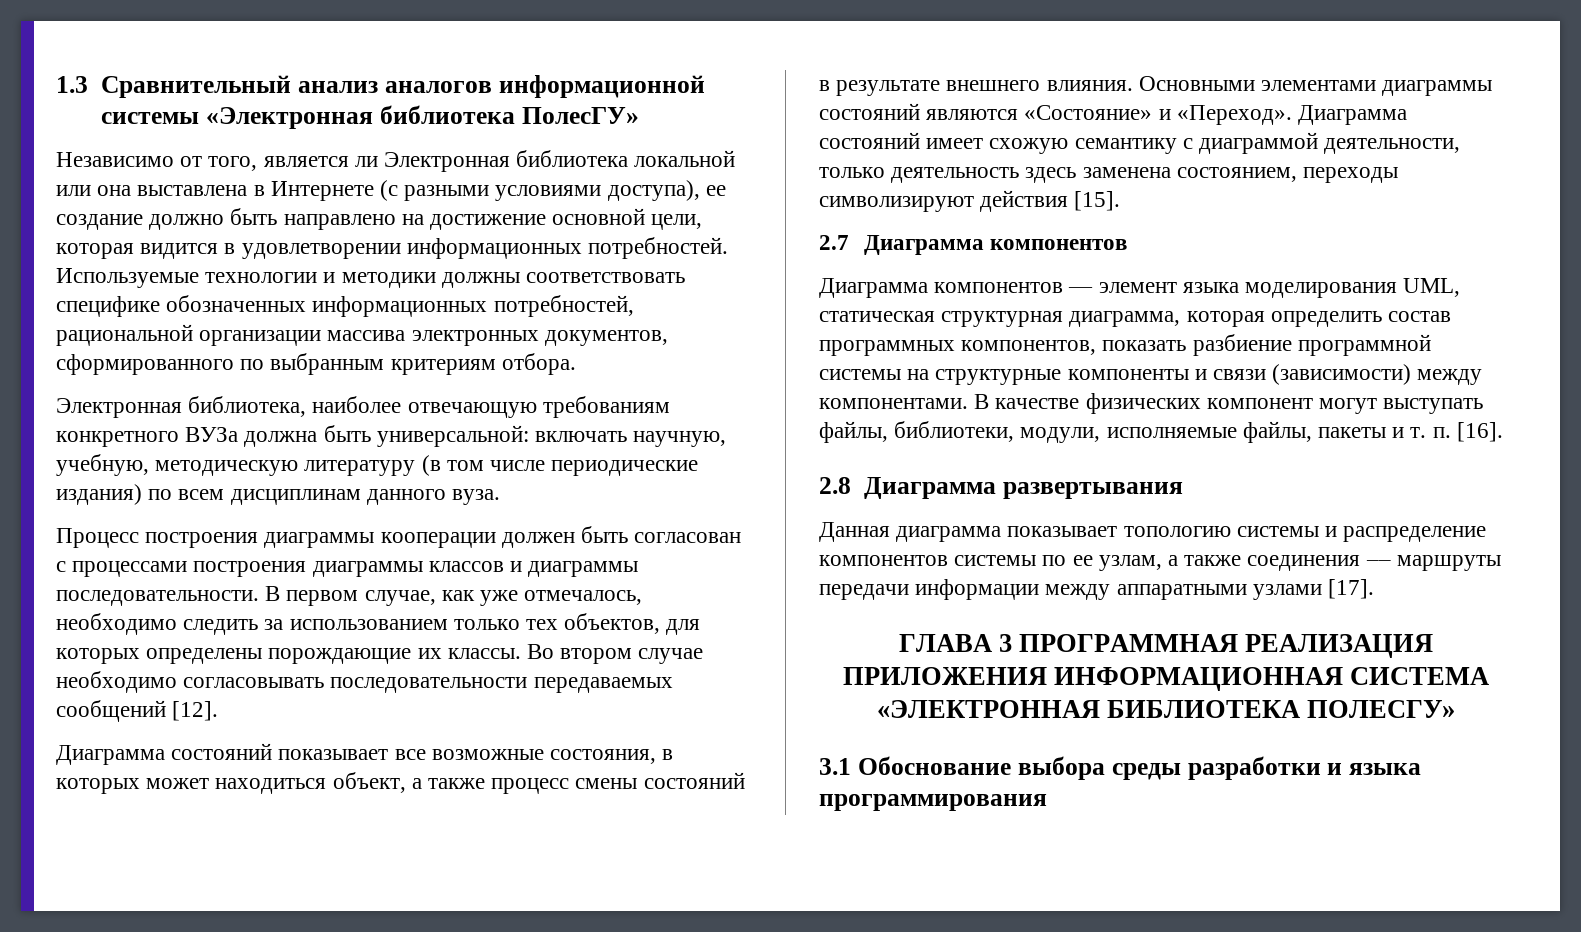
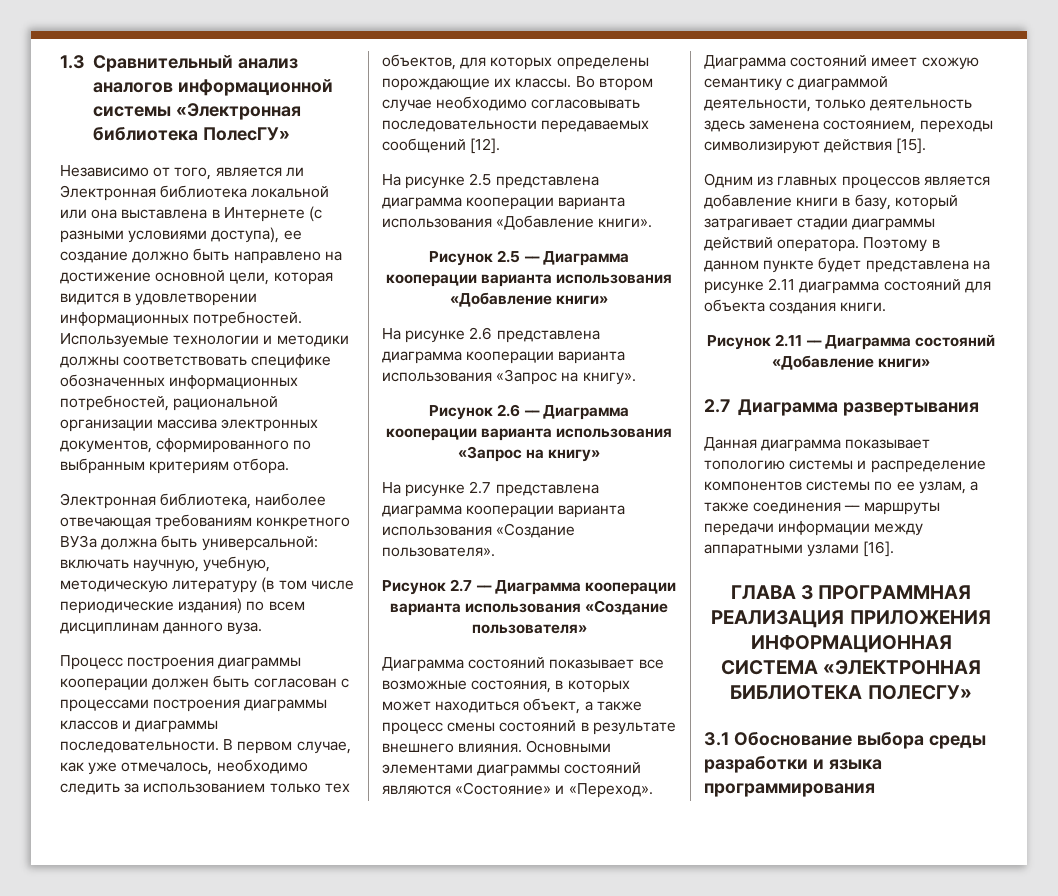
- Электронная библиотека, наиболее отвечающую требованиям конкретного ВУЗа должна быть универсальной: включать научную, учебную, методическую литературу (в том числе периодические издания) по всем дисциплинам данного вуза.
+ Электронная библиотека, наиболее отвечающая требованиям конкретного ВУЗа должна быть универсальной: включать научную, учебную, методическую литературу (в том числе периодические издания) по всем дисциплинам данного вуза.
+ На рисунке 2.5 представлена диаграмма кооперации варианта использования «Добавление книги».
+ Рисунок 2.5 –– Диаграмма кооперации варианта использования «Добавление книги»
+ На рисунке 2.6 представлена диаграмма кооперации варианта использования «Запрос на книгу».
+ Рисунок 2.6 –– Диаграмма кооперации варианта использования «Запрос на книгу»
+ На рисунке 2.7 представлена диаграмма кооперации варианта использования «Создание пользователя».
+ Рисунок 2.7 –– Диаграмма кооперации варианта использования «Создание пользователя»
- 2.7 Диаграмма компонентов
- Диаграмма компонентов — элемент языка моделирования UML, статическая структурная диаграмма, которая определить состав программных компонентов, показать разбиение программной системы на структурные компоненты и связи (зависимости) между компонентами. В качестве физических компонент могут выступать файлы, библиотеки, модули, исполняемые файлы, пакеты и т. п. [16].
- 2.8 Диаграмма развертывания
+ Одним из главных процессов является добавление книги в базу, который затрагивает стадии диаграммы действий оператора. Поэтому в данном пункте будет представлена на рисунке 2.11 диаграмма состояний для объекта создания книги.
+ Рисунок 2.11 –– Диаграмма состояний «Добавление книги»
+ 2.7 Диаграмма развертывания
- Данная диаграмма показывает топологию системы и распределение компонентов системы по ее узлам, а также соединения –– маршруты передачи информации между аппаратными узлами [17].
+ Данная диаграмма показывает топологию системы и распределение компонентов системы по ее узлам, а также соединения –– маршруты передачи информации между аппаратными узлами [16].

